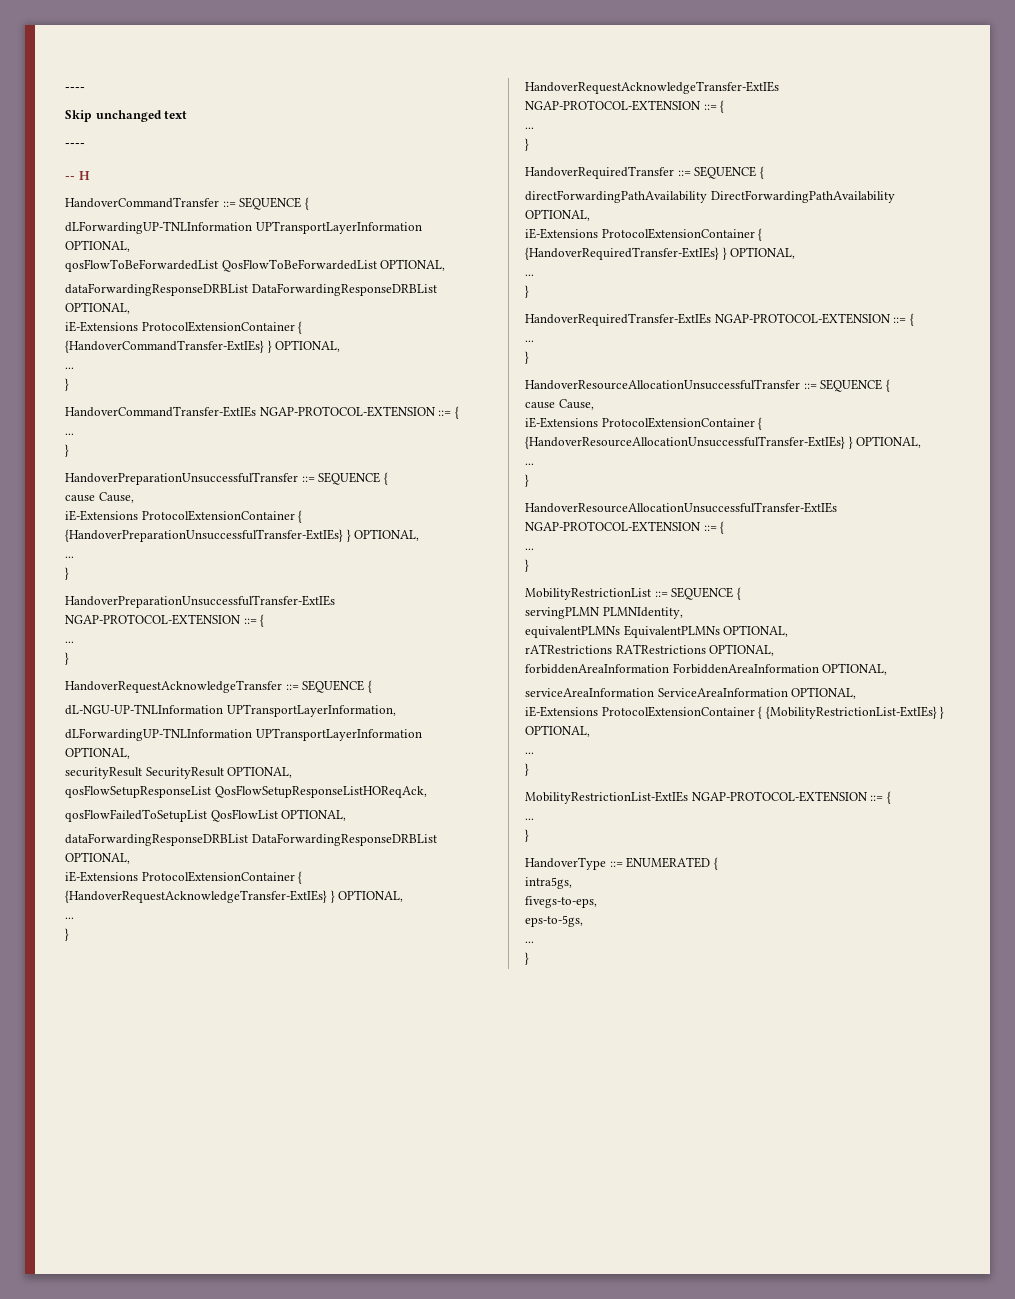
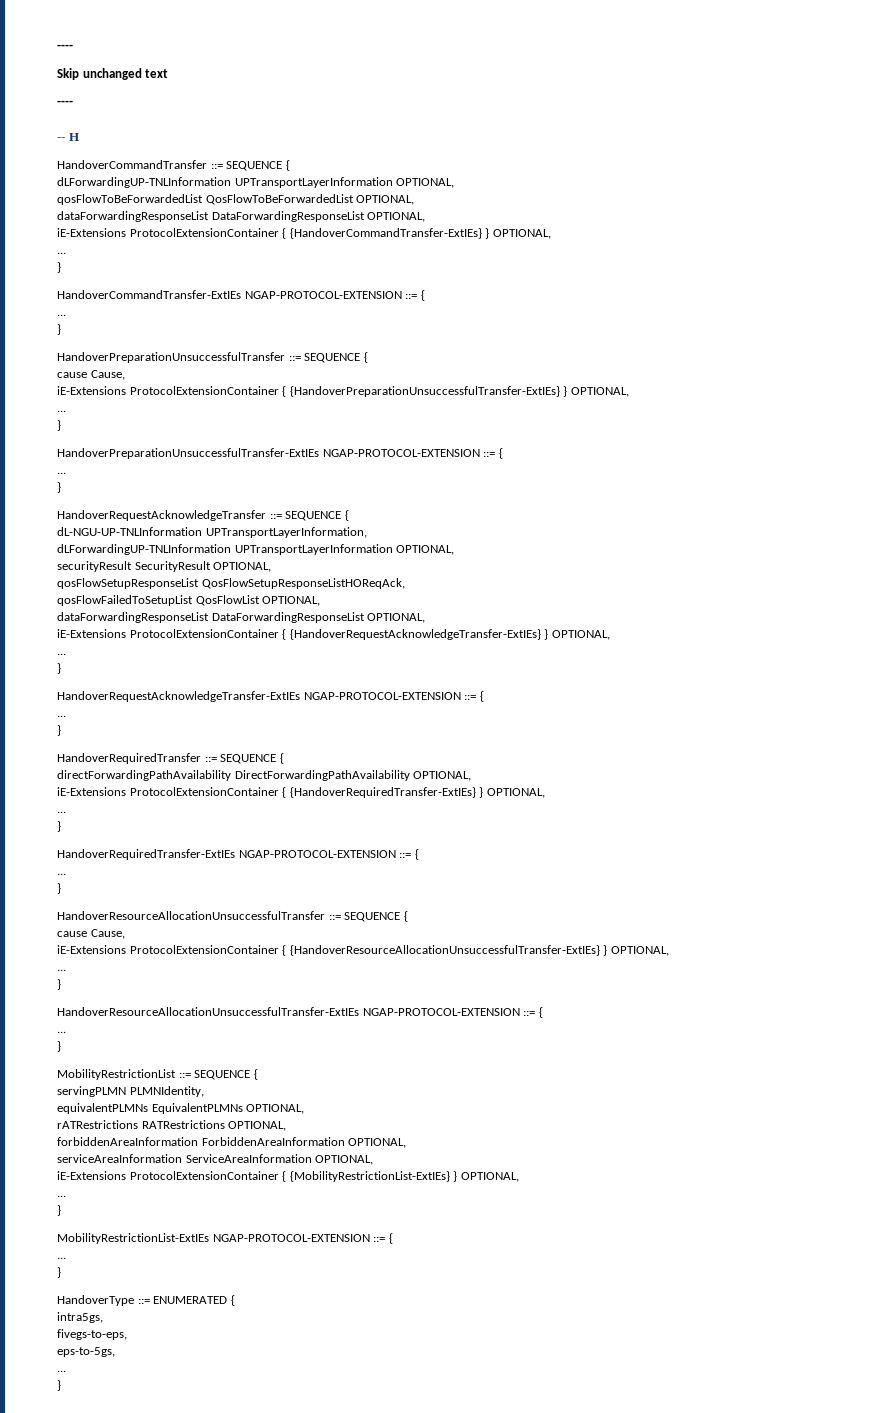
  qosFlowToBeForwardedList QosFlowToBeForwardedList OPTIONAL,
- dataForwardingResponseDRBList DataForwardingResponseDRBList OPTIONAL,
+ dataForwardingResponseList DataForwardingResponseList OPTIONAL,
  qosFlowFailedToSetupList QosFlowList OPTIONAL,
- dataForwardingResponseDRBList DataForwardingResponseDRBList OPTIONAL,
+ dataForwardingResponseList DataForwardingResponseList OPTIONAL,

